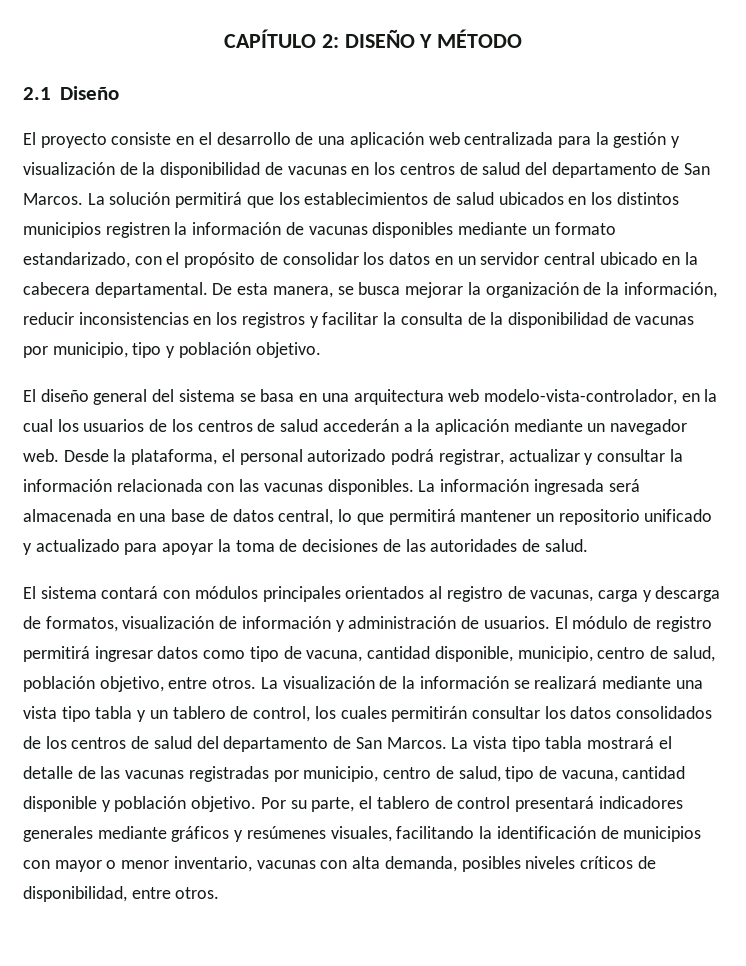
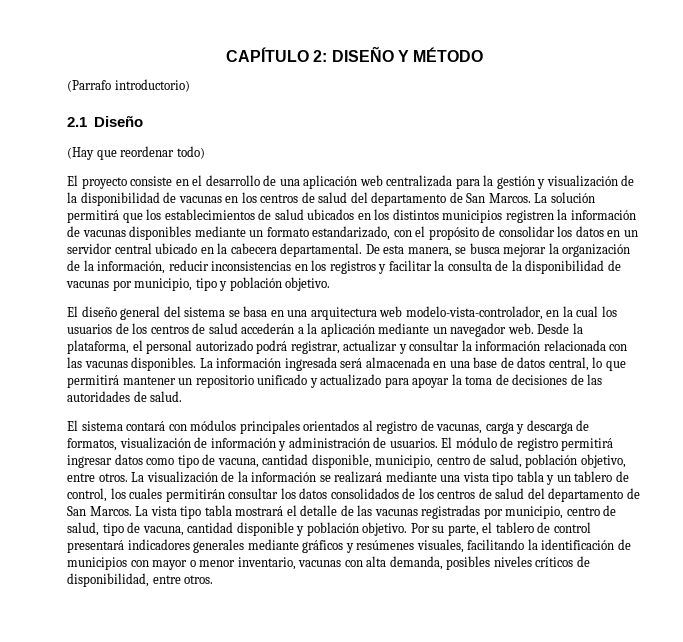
+ (Parrafo introductorio)
+ (Hay que reordenar todo)

